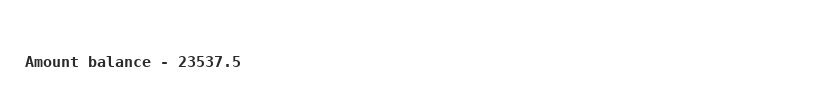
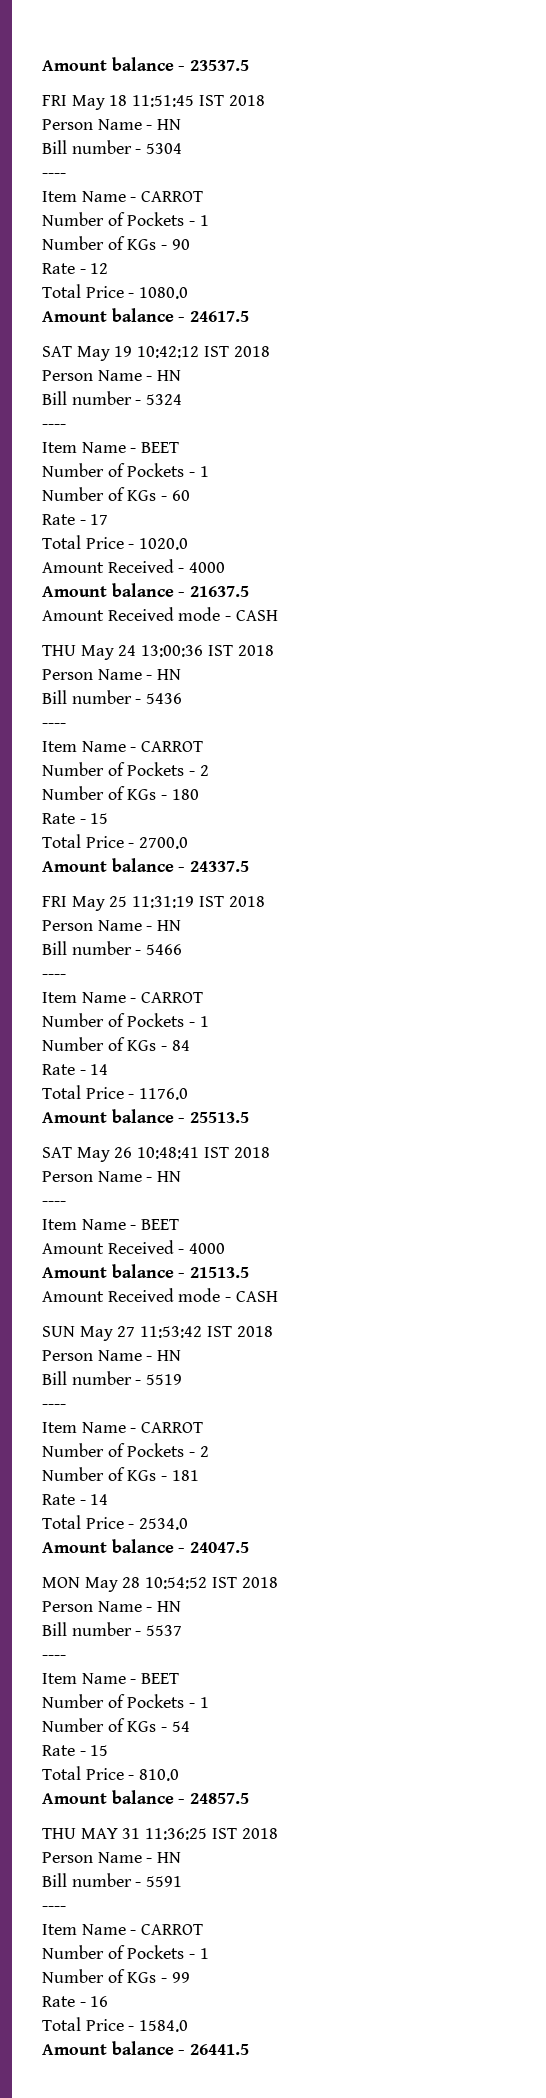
+ FRI May 18 11:51:45 IST 2018
+ Person Name - HN
+ Bill number - 5304
+ ----
+ Item Name - CARROT
+ Number of Pockets - 1
+ Number of KGs - 90
+ Rate - 12
+ Total Price - 1080.0
+ Amount balance - 24617.5
+ SAT May 19 10:42:12 IST 2018
+ Person Name - HN
+ Bill number - 5324
+ ----
+ Item Name - BEET
+ Number of Pockets - 1
+ Number of KGs - 60
+ Rate - 17
+ Total Price - 1020.0
+ Amount Received - 4000
+ Amount balance - 21637.5
+ Amount Received mode - CASH
+ THU May 24 13:00:36 IST 2018
+ Person Name - HN
+ Bill number - 5436
+ ----
+ Item Name - CARROT
+ Number of Pockets - 2
+ Number of KGs - 180
+ Rate - 15
+ Total Price - 2700.0
+ Amount balance - 24337.5
+ FRI May 25 11:31:19 IST 2018
+ Person Name - HN
+ Bill number - 5466
+ ----
+ Item Name - CARROT
+ Number of Pockets - 1
+ Number of KGs - 84
+ Rate - 14
+ Total Price - 1176.0
+ Amount balance - 25513.5
+ SAT May 26 10:48:41 IST 2018
+ Person Name - HN
+ ----
+ Item Name - BEET
+ Amount Received - 4000
+ Amount balance - 21513.5
+ Amount Received mode - CASH
+ SUN May 27 11:53:42 IST 2018
+ Person Name - HN
+ Bill number - 5519
+ ----
+ Item Name - CARROT
+ Number of Pockets - 2
+ Number of KGs - 181
+ Rate - 14
+ Total Price - 2534.0
+ Amount balance - 24047.5
+ MON May 28 10:54:52 IST 2018
+ Person Name - HN
+ Bill number - 5537
+ ----
+ Item Name - BEET
+ Number of Pockets - 1
+ Number of KGs - 54
+ Rate - 15
+ Total Price - 810.0
+ Amount balance - 24857.5
+ THU MAY 31 11:36:25 IST 2018
+ Person Name - HN
+ Bill number - 5591
+ ----
+ Item Name - CARROT
+ Number of Pockets - 1
+ Number of KGs - 99
+ Rate - 16
+ Total Price - 1584.0
+ Amount balance - 26441.5

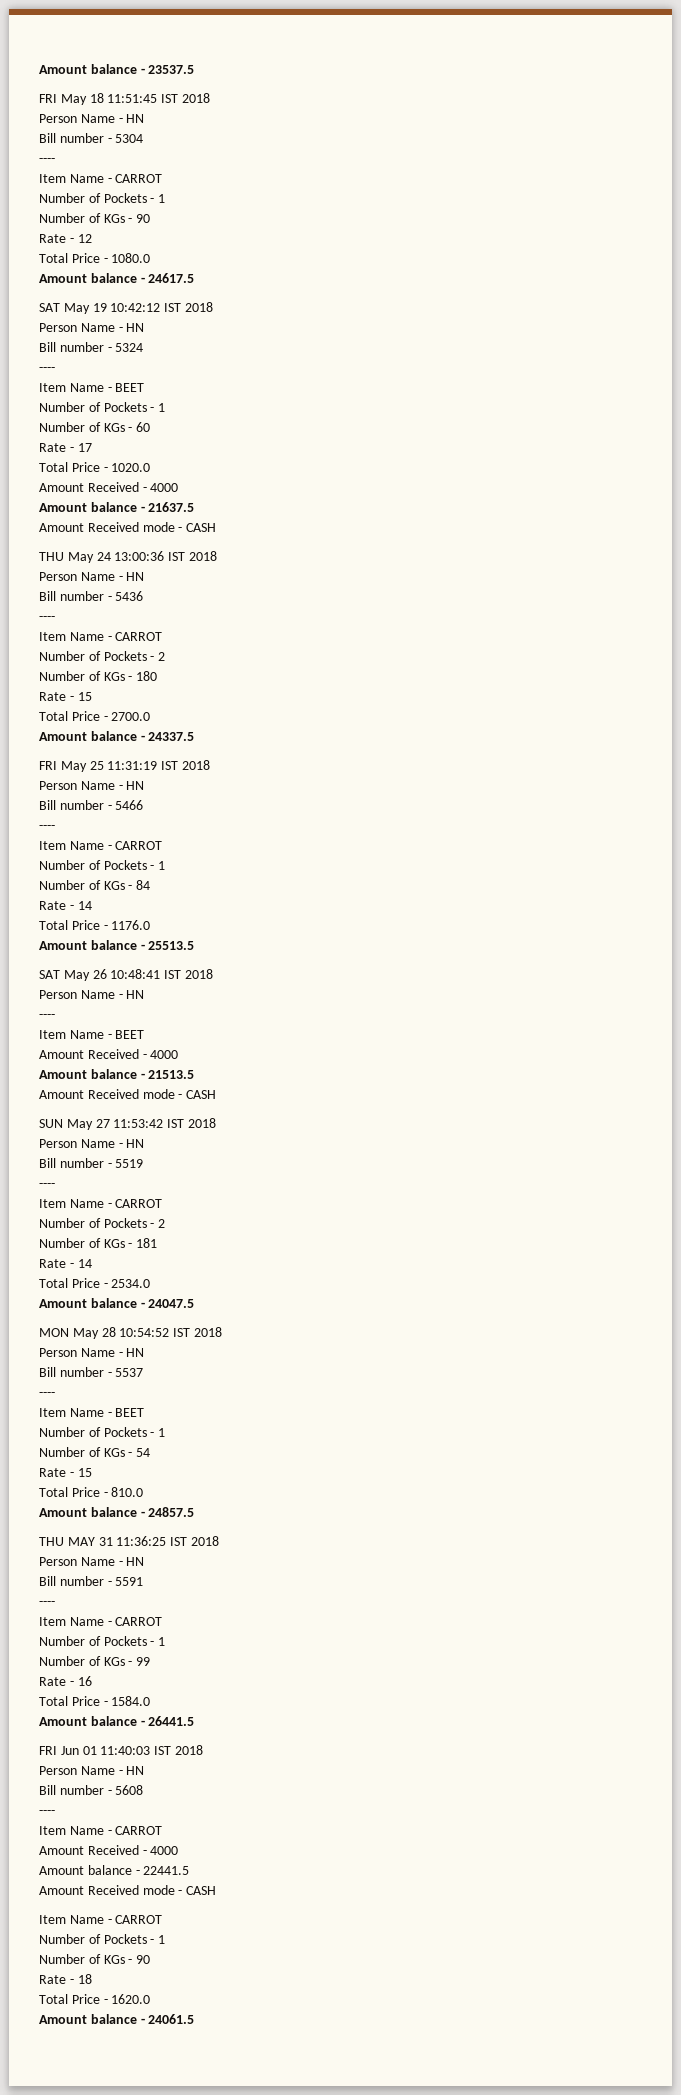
+ FRI Jun 01 11:40:03 IST 2018
+ Person Name - HN
+ Bill number - 5608
+ ----
+ Item Name - CARROT
+ Amount Received - 4000
+ Amount balance - 22441.5
+ Amount Received mode - CASH
+ Item Name - CARROT
+ Number of Pockets - 1
+ Number of KGs - 90
+ Rate - 18
+ Total Price - 1620.0
+ Amount balance - 24061.5

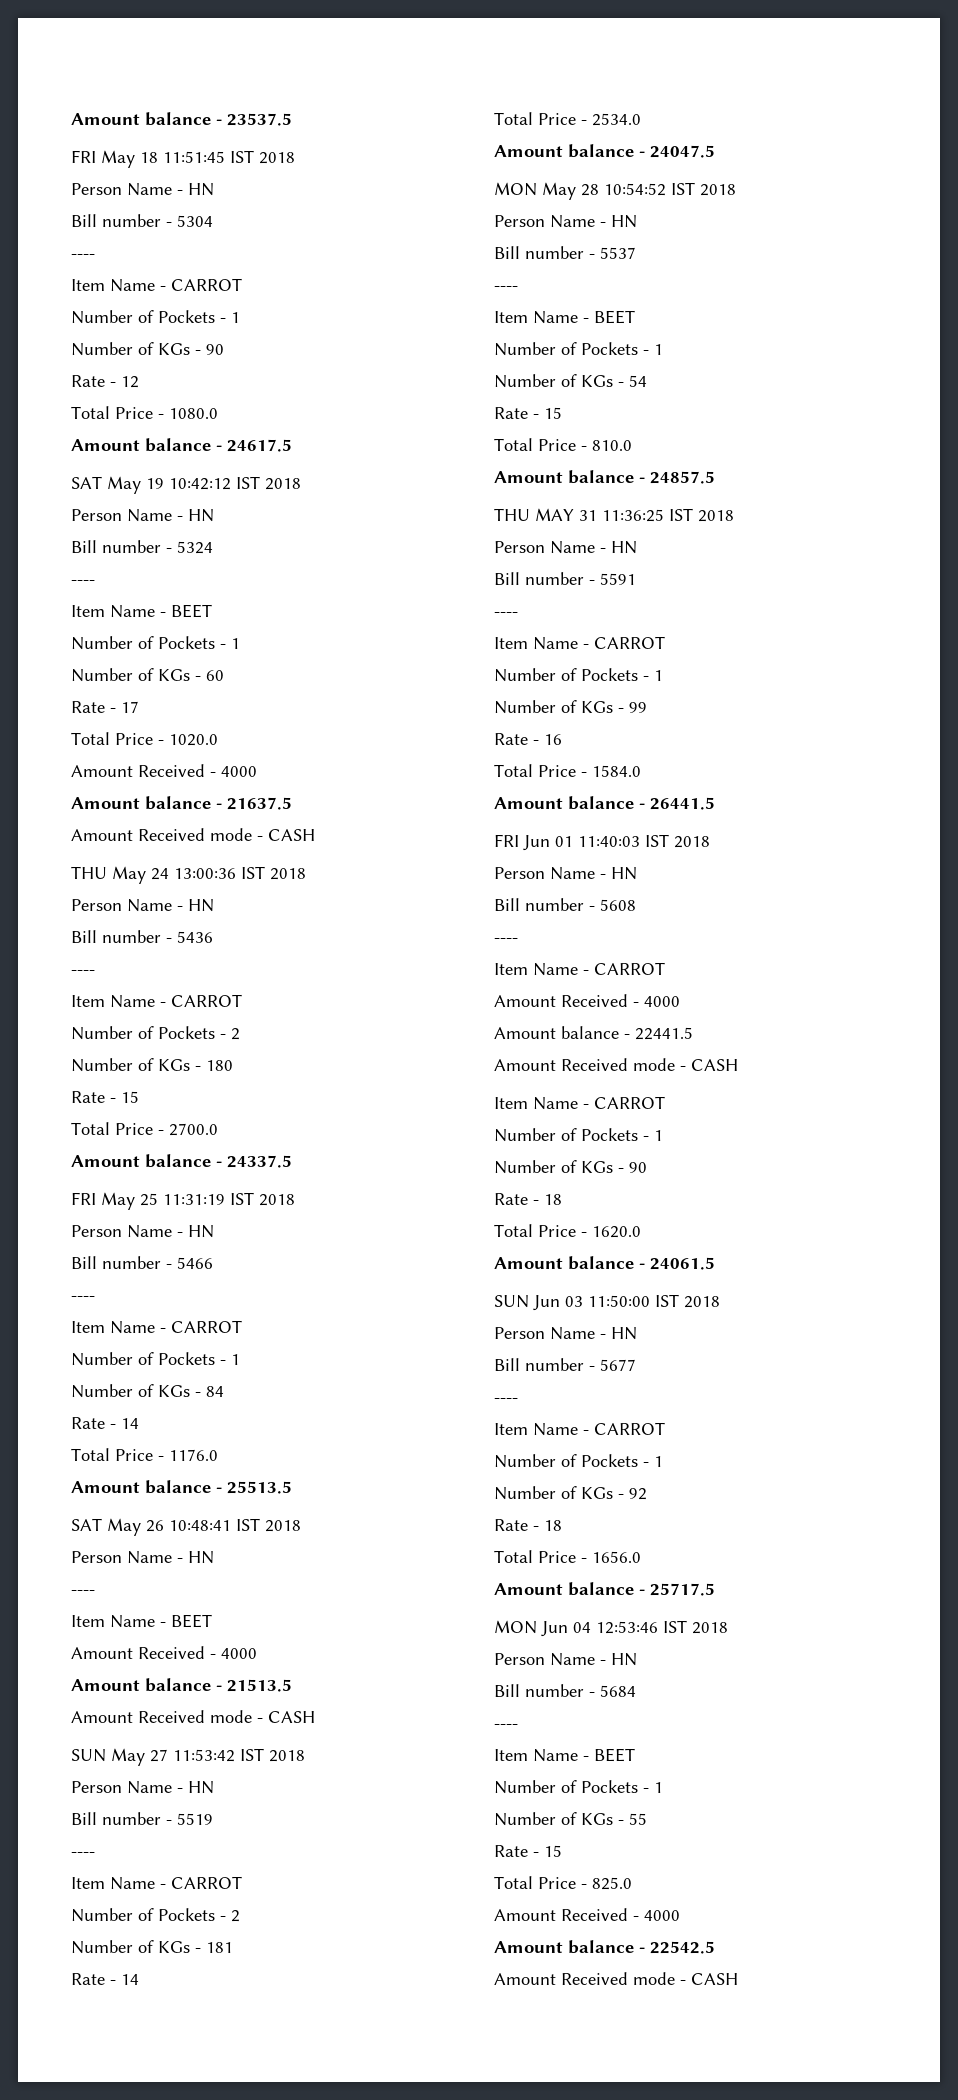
+ SUN Jun 03 11:50:00 IST 2018
+ Person Name - HN
+ Bill number - 5677
+ ----
+ Item Name - CARROT
+ Number of Pockets - 1
+ Number of KGs - 92
+ Rate - 18
+ Total Price - 1656.0
+ Amount balance - 25717.5
+ MON Jun 04 12:53:46 IST 2018
+ Person Name - HN
+ Bill number - 5684
+ ----
+ Item Name - BEET
+ Number of Pockets - 1
+ Number of KGs - 55
+ Rate - 15
+ Total Price - 825.0
+ Amount Received - 4000
+ Amount balance - 22542.5
+ Amount Received mode - CASH

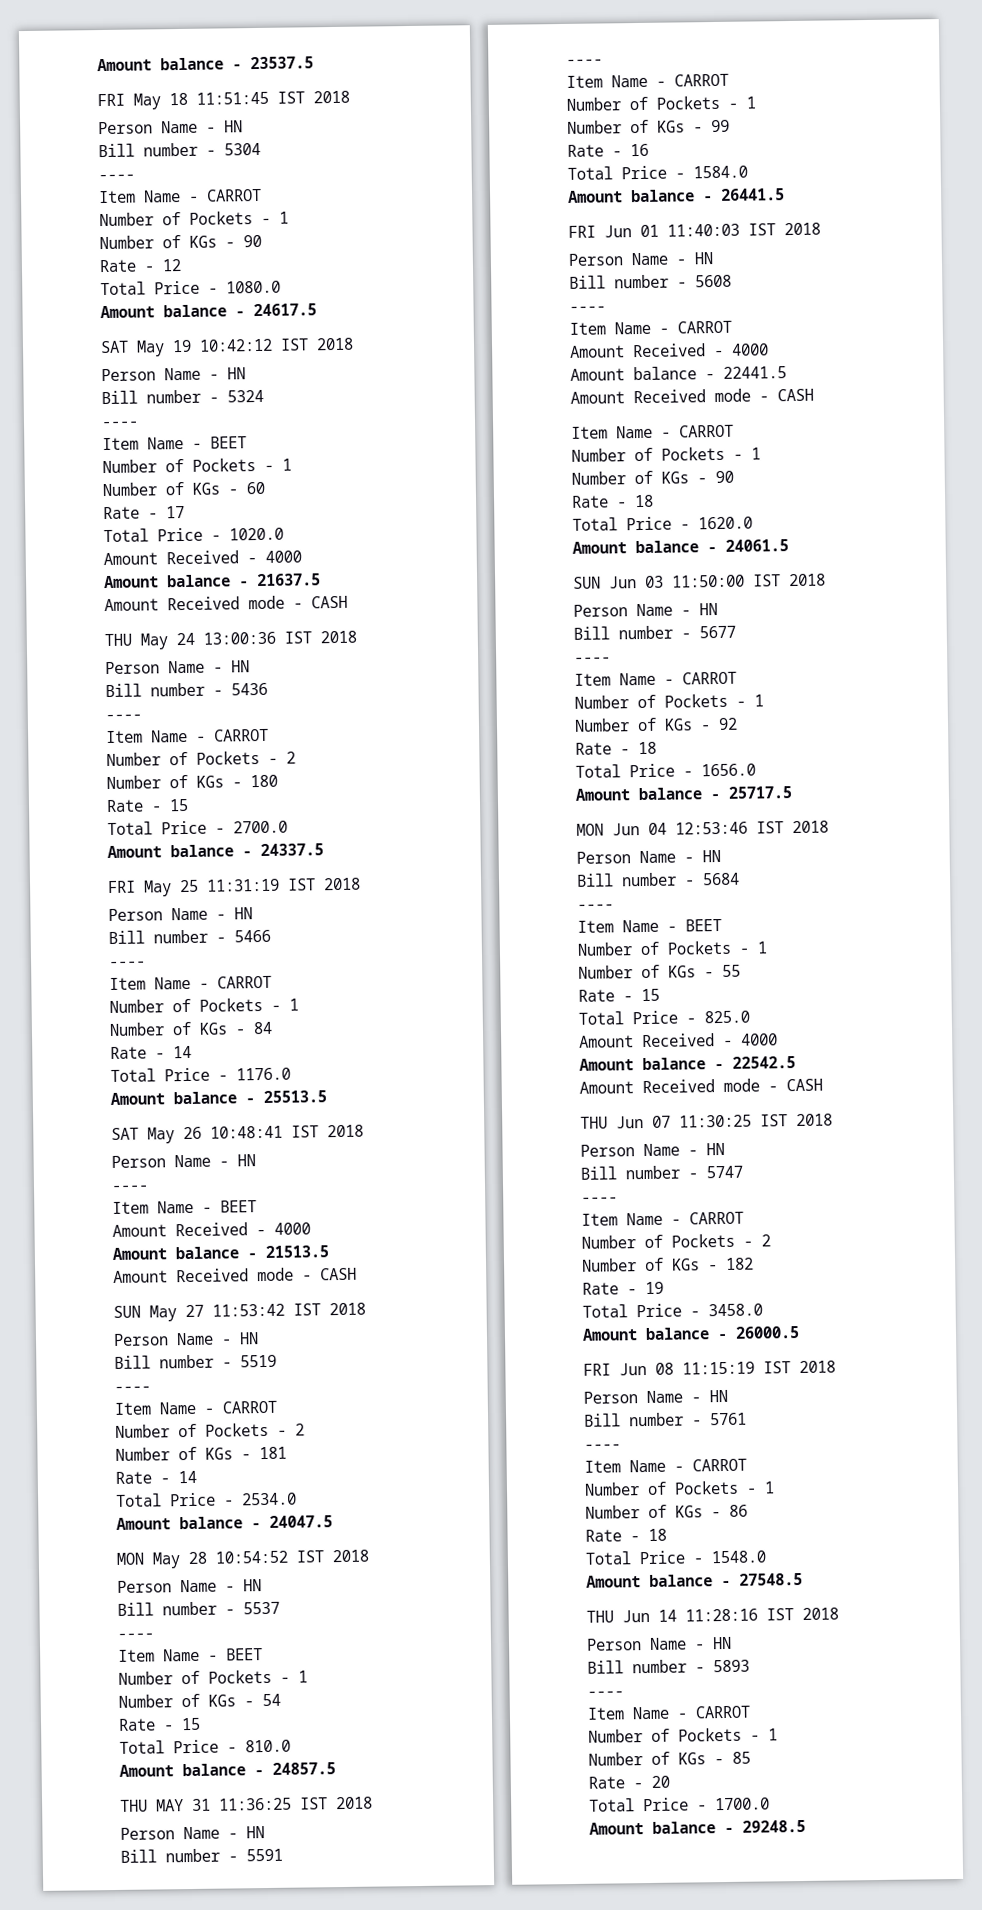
+ THU Jun 07 11:30:25 IST 2018
+ Person Name - HN
+ Bill number - 5747
+ ----
+ Item Name - CARROT
+ Number of Pockets - 2
+ Number of KGs - 182
+ Rate - 19
+ Total Price - 3458.0
+ Amount balance - 26000.5
+ FRI Jun 08 11:15:19 IST 2018
+ Person Name - HN
+ Bill number - 5761
+ ----
+ Item Name - CARROT
+ Number of Pockets - 1
+ Number of KGs - 86
+ Rate - 18
+ Total Price - 1548.0
+ Amount balance - 27548.5
+ THU Jun 14 11:28:16 IST 2018
+ Person Name - HN
+ Bill number - 5893
+ ----
+ Item Name - CARROT
+ Number of Pockets - 1
+ Number of KGs - 85
+ Rate - 20
+ Total Price - 1700.0
+ Amount balance - 29248.5

